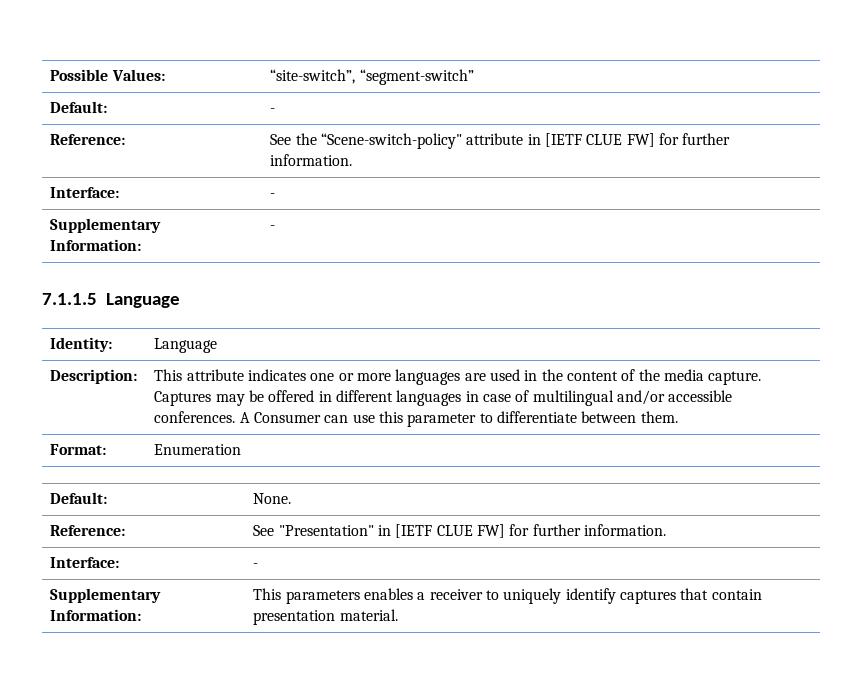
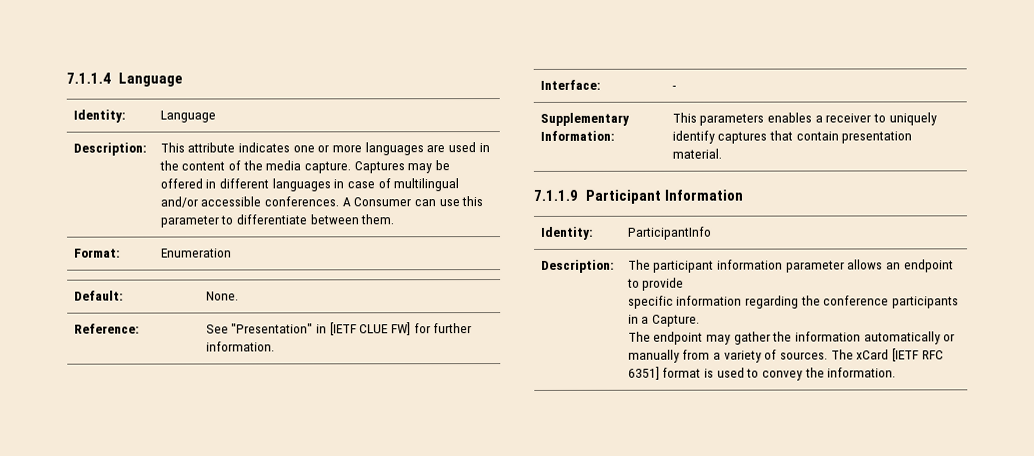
- Possible Values: | “site-switch”, “segment-switch”
- Default: | -
- Reference: | See the “Scene-switch-policy" attribute in [IETF CLUE FW] for further information.
- Interface: | -
- Supplementary Information: | -
- 7.1.1.5 Language
+ 7.1.1.4 Language
+ 7.1.1.9 Participant Information
+ Identity: | ParticipantInfo
+ Description: | The participant information parameter allows an endpoint to provide
+ specific information regarding the conference participants in a Capture.
+ The endpoint may gather the information automatically or manually from a variety of sources. The xCard [IETF RFC 6351] format is used to convey the information.

